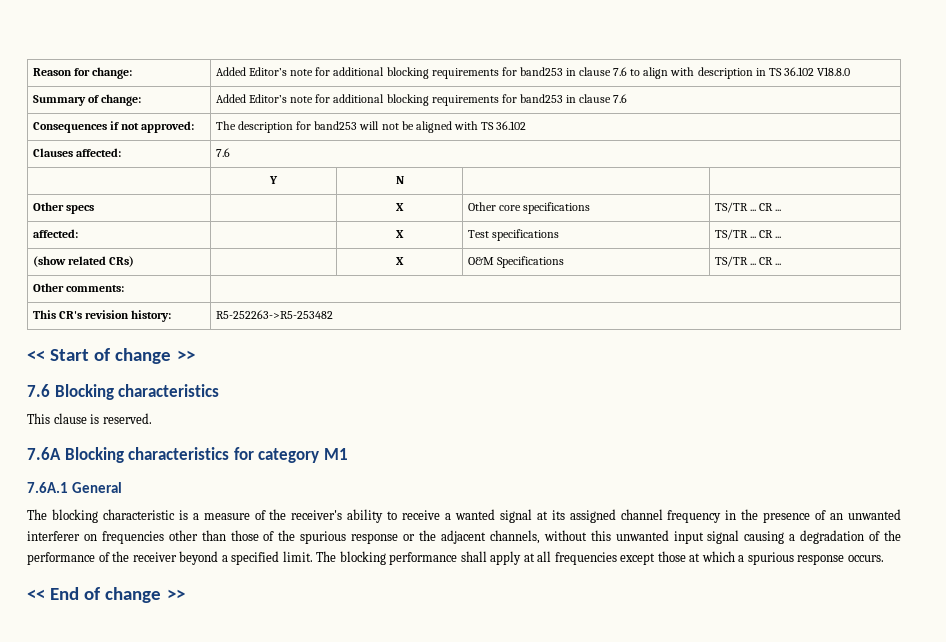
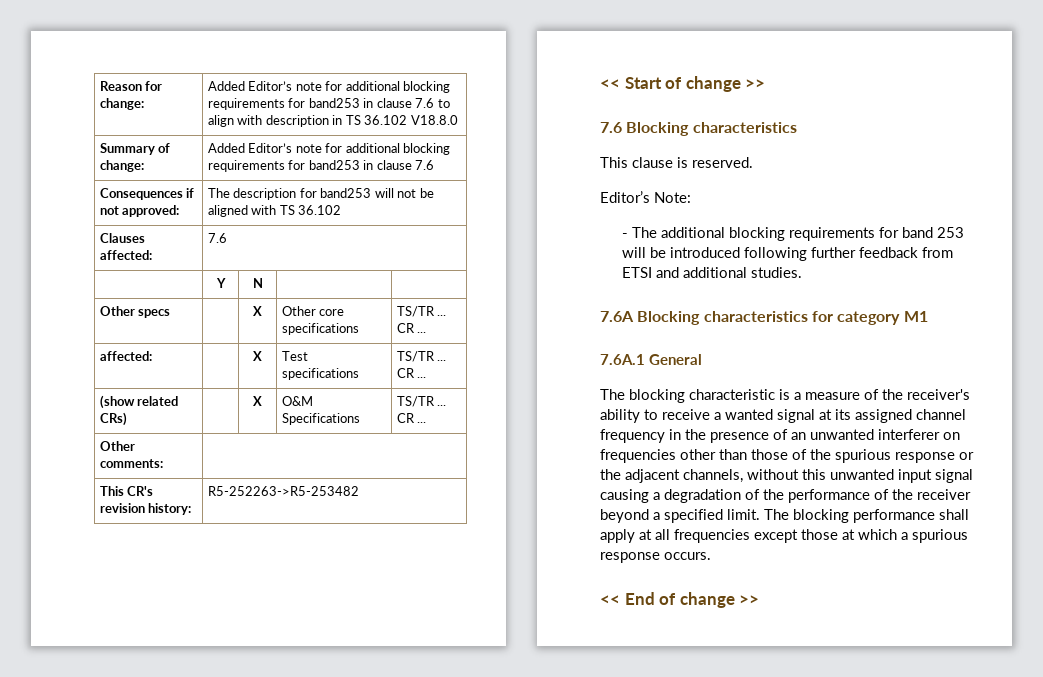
+ Editor’s Note:
+ - The additional blocking requirements for band 253 will be introduced following further feedback from ETSI and additional studies.

